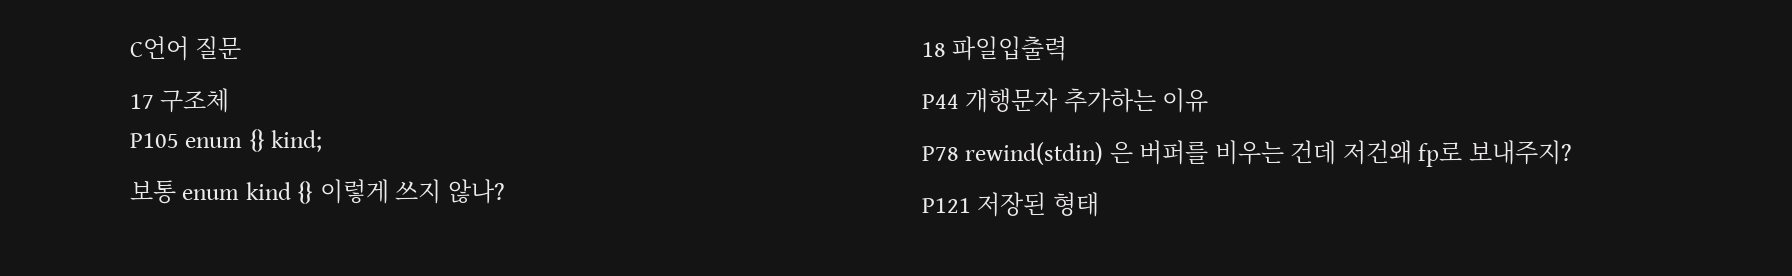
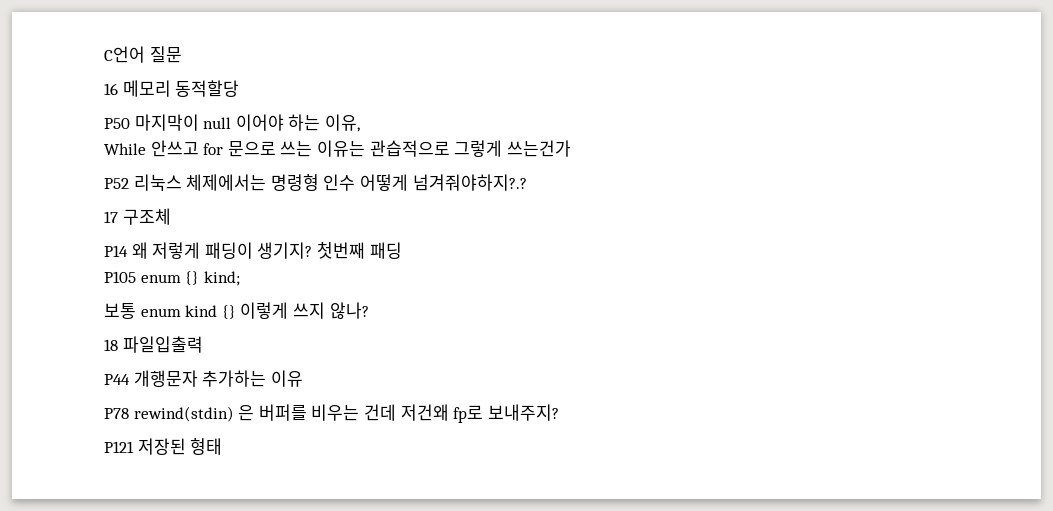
+ 16 메모리 동적할당
+ P50 마지막이 null 이어야 하는 이유,
+ While 안쓰고 for 문으로 쓰는 이유는 관습적으로 그렇게 쓰는건가
+ P52 리눅스 체제에서는 명령형 인수 어떻게 넘겨줘야하지?.?
  17 구조체
+ P14 왜 저렇게 패딩이 생기지? 첫번째 패딩

